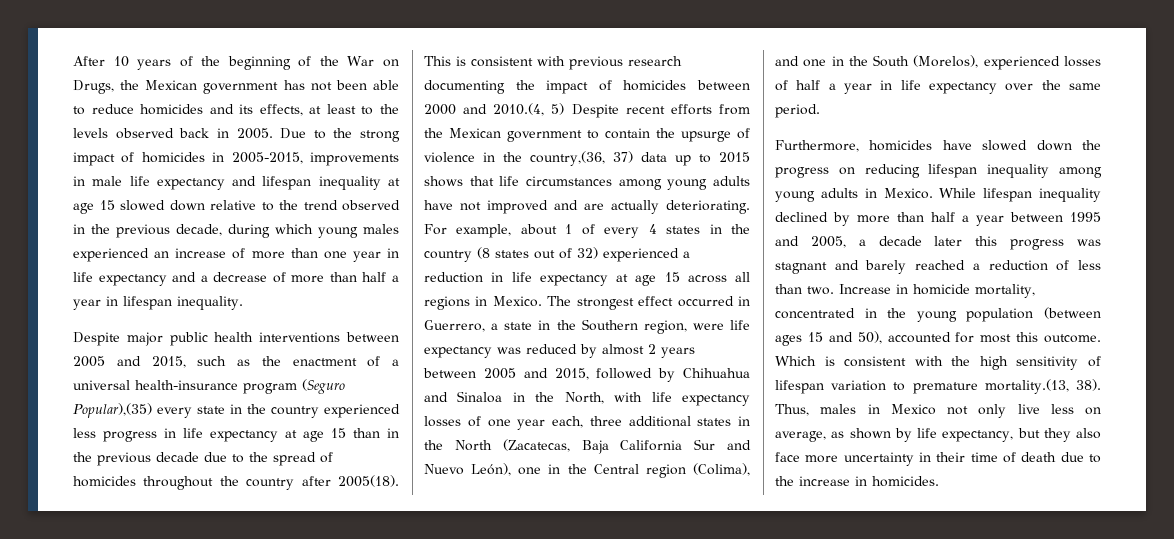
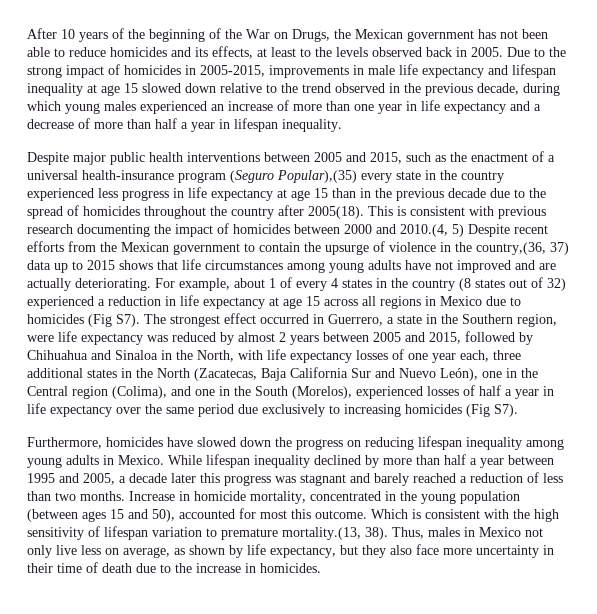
- For example, about 1 of every 4 states in the country (8 states out of 32) experienced a reduction in life expectancy at age 15 across all regions in Mexico. The strongest effect occurred in Guerrero, a state in the Southern region, were life expectancy was reduced by almost 2 years between 2005 and 2015, followed by Chihuahua and Sinaloa in the North, with life expectancy losses of one year each, three additional states in the North (Zacatecas, Baja California Sur and Nuevo León), one in the Central region (Colima), and one in the South (Morelos), experienced losses of half a year in life expectancy over the same period.
+ For example, about 1 of every 4 states in the country (8 states out of 32) experienced a reduction in life expectancy at age 15 across all regions in Mexico due to homicides (Fig S7). The strongest effect occurred in Guerrero, a state in the Southern region, were life expectancy was reduced by almost 2 years between 2005 and 2015, followed by Chihuahua and Sinaloa in the North, with life expectancy losses of one year each, three additional states in the North (Zacatecas, Baja California Sur and Nuevo León), one in the Central region (Colima), and one in the South (Morelos), experienced losses of half a year in life expectancy over the same period due exclusively to increasing homicides (Fig S7).
- While lifespan inequality declined by more than half a year between 1995 and 2005, a decade later this progress was stagnant and barely reached a reduction of less than two.
+ While lifespan inequality declined by more than half a year between 1995 and 2005, a decade later this progress was stagnant and barely reached a reduction of less than two months.

